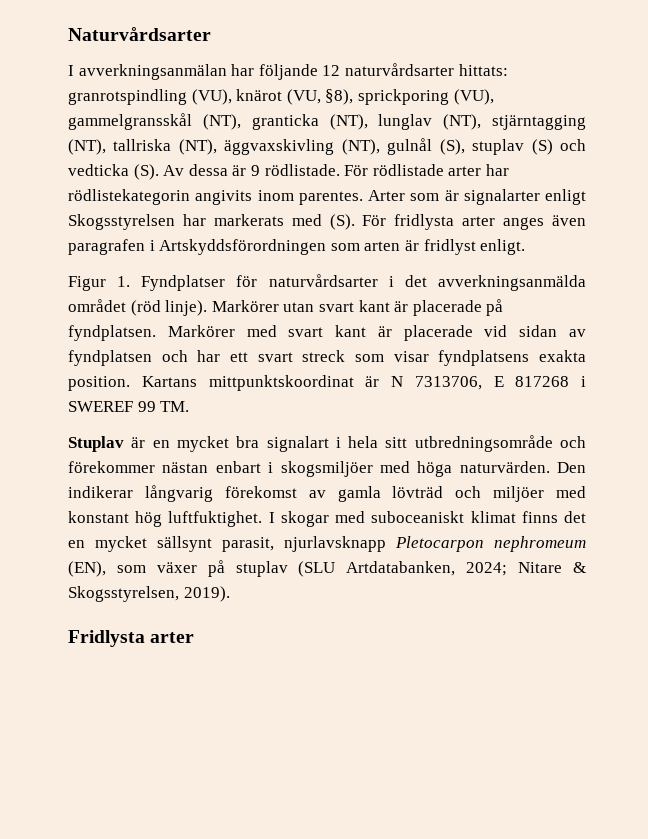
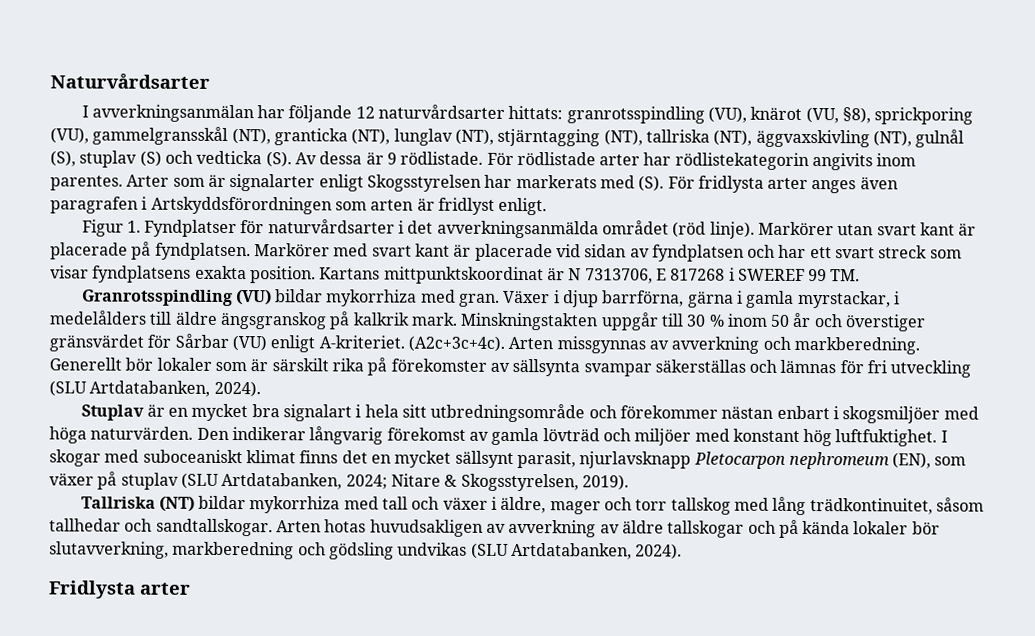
- I avverkningsanmälan har följande 12 naturvårdsarter hittats: granrotspindling (VU), knärot (VU, §8), sprickporing (VU), gammelgransskål (NT), granticka (NT), lunglav (NT), stjärntagging (NT), tallriska (NT), äggvaxskivling (NT), gulnål (S), stuplav (S) och vedticka (S). Av dessa är 9 rödlistade.
+ I avverkningsanmälan har följande 12 naturvårdsarter hittats: granrotsspindling (VU), knärot (VU, §8), sprickporing (VU), gammelgransskål (NT), granticka (NT), lunglav (NT), stjärntagging (NT), tallriska (NT), äggvaxskivling (NT), gulnål (S), stuplav (S) och vedticka (S). Av dessa är 9 rödlistade.
+ Granrotsspindling (VU) bildar mykorrhiza med gran. Växer i djup barrförna, gärna i gamla myrstackar, i medelålders till äldre ängsgranskog på kalkrik mark. Minskningstakten uppgår till 30 % inom 50 år och överstiger gränsvärdet för Sårbar (VU) enligt A-kriteriet. (A2c+3c+4c). Arten missgynnas av avverkning och markberedning. Generellt bör lokaler som är särskilt rika på förekomster av sällsynta svampar säkerställas och lämnas för fri utveckling (SLU Artdatabanken, 2024).
+ Tallriska (NT) bildar mykorrhiza med tall och växer i äldre, mager och torr tallskog med lång trädkontinuitet, såsom tallhedar och sandtallskogar. Arten hotas huvudsakligen av avverkning av äldre tallskogar och på kända lokaler bör slutavverkning, markberedning och gödsling undvikas (SLU Artdatabanken, 2024).

